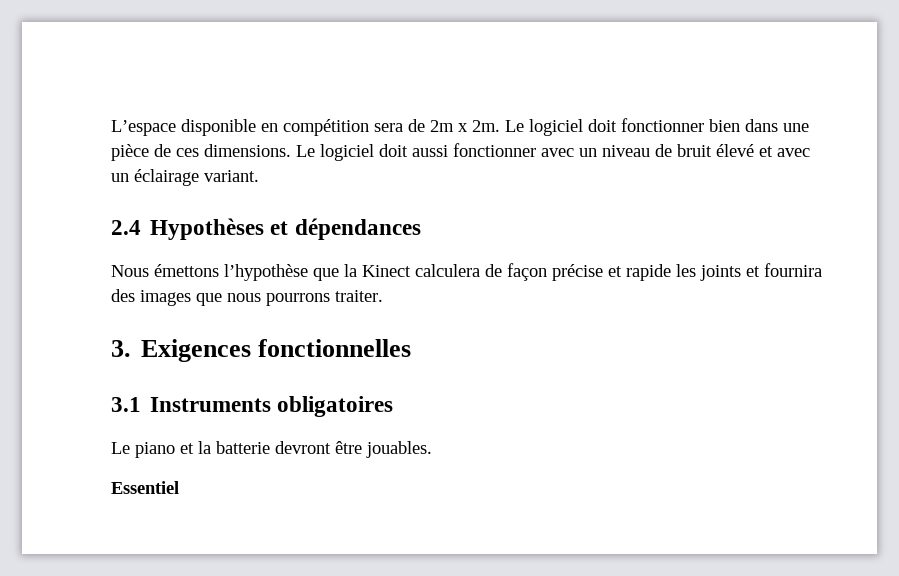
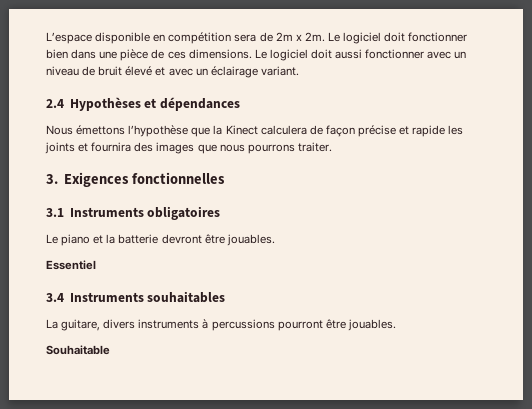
+ 3.4 Instruments souhaitables
+ La guitare, divers instruments à percussions pourront être jouables.
+ Souhaitable

